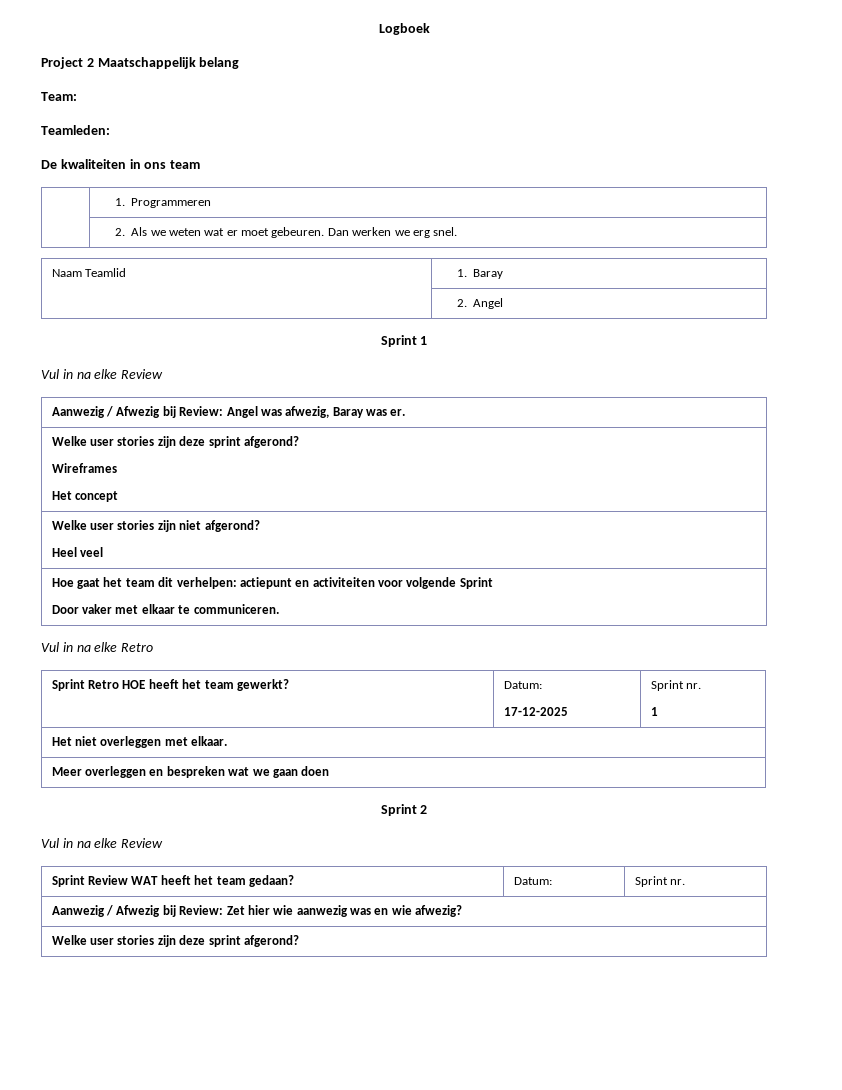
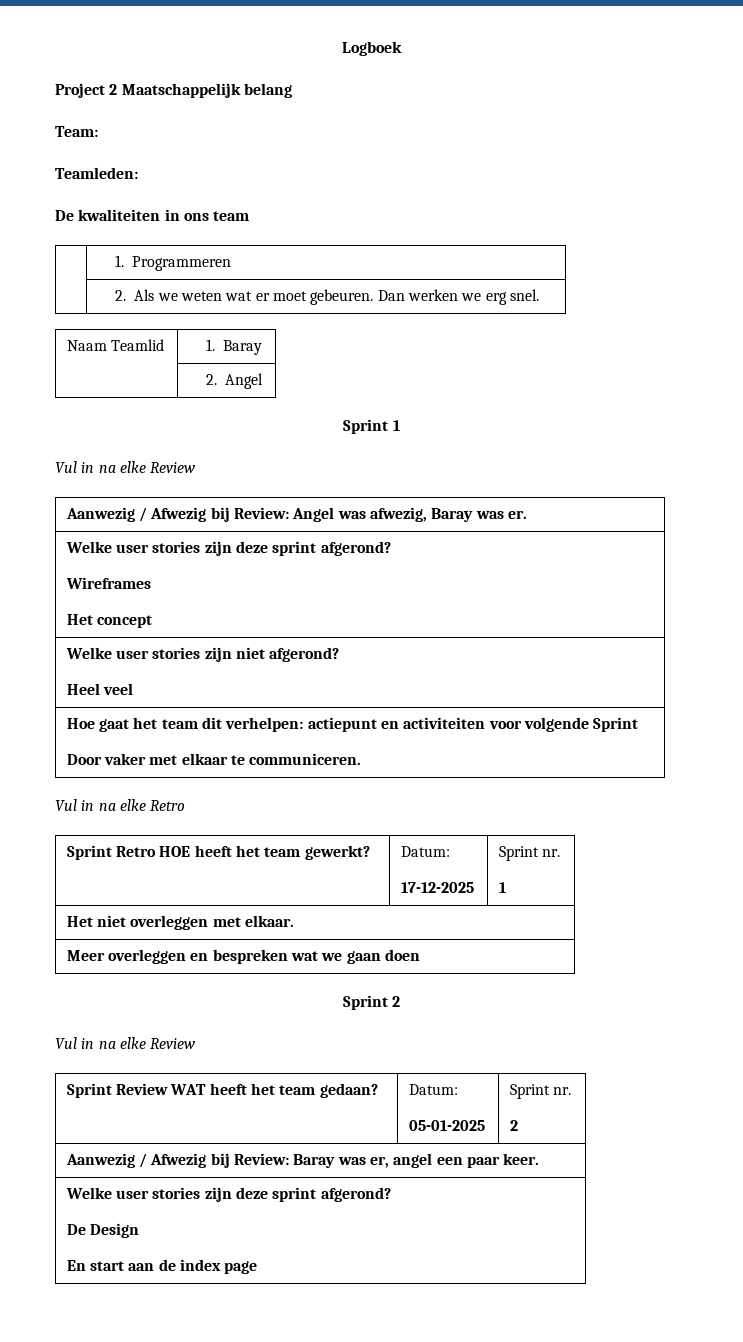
- Sprint Review WAT heeft het team gedaan? | Datum: | Sprint nr.
- Aanwezig / Afwezig bij Review: Zet hier wie aanwezig was en wie afwezig?
+ Sprint Review WAT heeft het team gedaan? | Datum:
+ 05-01-2025 | Sprint nr.
+ 2
+ Aanwezig / Afwezig bij Review: Baray was er, angel een paar keer.
  Welke user stories zijn deze sprint afgerond?
+ De Design
+ En start aan de index page

